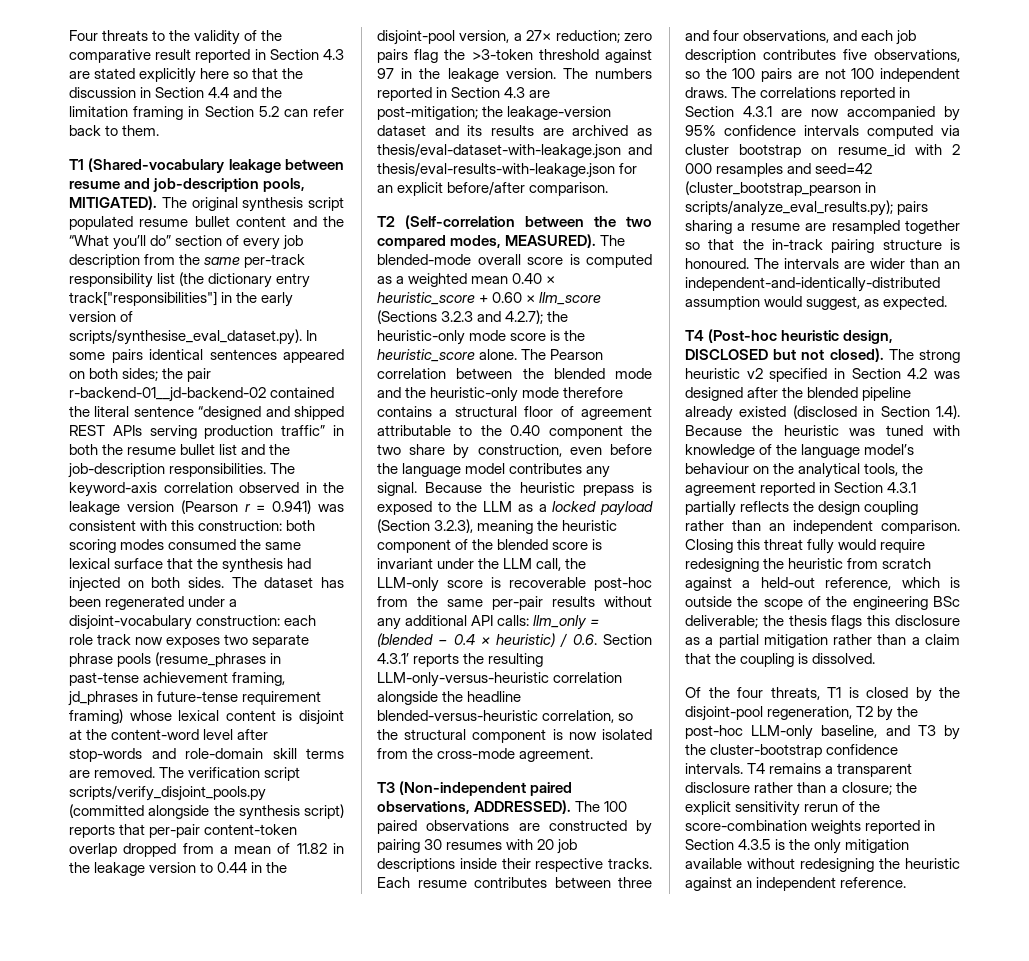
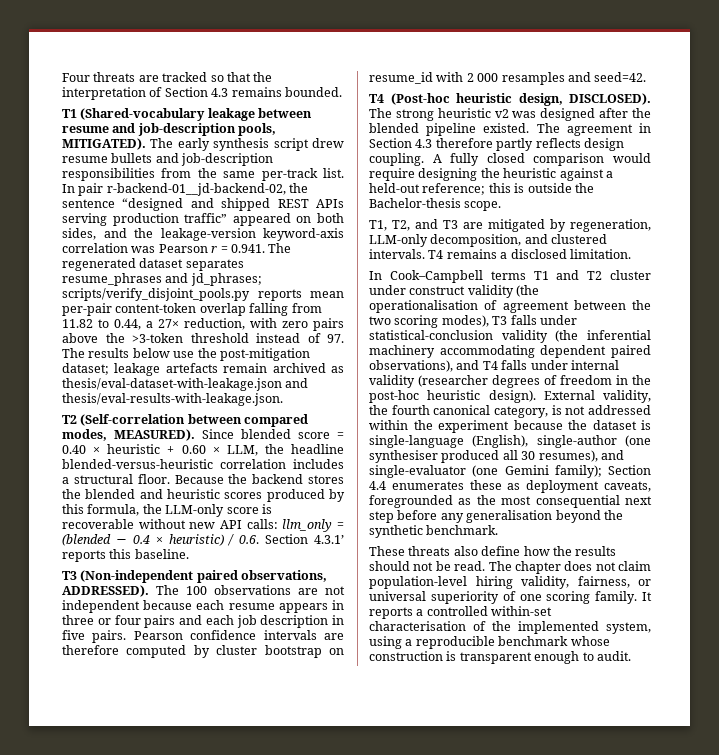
- Four threats to the validity of the comparative result reported in Section 4.3 are stated explicitly here so that the discussion in Section 4.4 and the limitation framing in Section 5.2 can refer back to them.
+ Four threats are tracked so that the interpretation of Section 4.3 remains bounded.
- The original synthesis script populated resume bullet content and the “What you’ll do” section of every job description from the same per-track responsibility list (the dictionary entry track["responsibilities"] in the early version of scripts/synthesise_eval_dataset.py). In some pairs identical sentences appeared on both sides; the pair r-backend-01__jd-backend-02 contained the literal sentence “designed and shipped REST APIs serving production traffic” in both the resume bullet list and the job-description responsibilities. The keyword-axis correlation observed in the leakage version (Pearson r = 0.941) was consistent with this construction: both scoring modes consumed the same lexical surface that the synthesis had injected on both sides. The dataset has been regenerated under a disjoint-vocabulary construction: each role track now exposes two separate phrase pools (resume_phrases in past-tense achievement framing, jd_phrases in future-tense requirement framing) whose lexical content is disjoint at the content-word level after stop-words and role-domain skill terms are removed. The verification script scripts/verify_disjoint_pools.py (committed alongside the synthesis script) reports that per-pair content-token overlap dropped from a mean of 11.82 in the leakage version to 0.44 in the disjoint-pool version, a 27× reduction; zero pairs flag the >3-token threshold against 97 in the leakage version. The numbers reported in Section 4.3 are post-mitigation; the leakage-version dataset and its results are archived as thesis/eval-dataset-with-leakage.json and thesis/eval-results-with-leakage.json for an explicit before/after comparison.
+ The early synthesis script drew resume bullets and job-description responsibilities from the same per-track list. In pair r-backend-01__jd-backend-02, the sentence “designed and shipped REST APIs serving production traffic” appeared on both sides, and the leakage-version keyword-axis correlation was Pearson r = 0.941. The regenerated dataset separates resume_phrases and jd_phrases; scripts/verify_disjoint_pools.py reports mean per-pair content-token overlap falling from 11.82 to 0.44, a 27× reduction, with zero pairs above the >3-token threshold instead of 97. The results below use the post-mitigation dataset; leakage artefacts remain archived as thesis/eval-dataset-with-leakage.json and thesis/eval-results-with-leakage.json.
- T2 (Self-correlation between the two compared modes, MEASURED).
+ T2 (Self-correlation between compared modes, MEASURED).
- The blended-mode overall score is computed as a weighted mean 0.40 × heuristic_score + 0.60 × llm_score (Sections 3.2.3 and 4.2.7); the heuristic-only mode score is the heuristic_score alone. The Pearson correlation between the blended mode and the heuristic-only mode therefore contains a structural floor of agreement attributable to the 0.40 component the two share by construction, even before the language model contributes any signal. Because the heuristic prepass is exposed to the LLM as a locked payload (Section 3.2.3), meaning the heuristic component of the blended score is invariant under the LLM call, the LLM-only score is recoverable post-hoc from the same per-pair results without any additional API calls: llm_only = (blended − 0.4 × heuristic) / 0.6. Section 4.3.1’ reports the resulting LLM-only-versus-heuristic correlation alongside the headline blended-versus-heuristic correlation, so the structural component is now isolated from the cross-mode agreement.
+ Since blended score = 0.40 × heuristic + 0.60 × LLM, the headline blended-versus-heuristic correlation includes a structural floor. Because the backend stores the blended and heuristic scores produced by this formula, the LLM-only score is recoverable without new API calls: llm_only = (blended − 0.4 × heuristic) / 0.6. Section 4.3.1’ reports this baseline.
- The 100 paired observations are constructed by pairing 30 resumes with 20 job descriptions inside their respective tracks. Each resume contributes between three and four observations, and each job description contributes five observations, so the 100 pairs are not 100 independent draws. The correlations reported in Section 4.3.1 are now accompanied by 95% confidence intervals computed via cluster bootstrap on resume_id with 2 000 resamples and seed=42 (cluster_bootstrap_pearson in scripts/analyze_eval_results.py); pairs sharing a resume are resampled together so that the in-track pairing structure is honoured. The intervals are wider than an independent-and-identically-distributed assumption would suggest, as expected.
- T4 (Post-hoc heuristic design, DISCLOSED but not closed). The strong heuristic v2 specified in Section 4.2 was designed after the blended pipeline already existed (disclosed in Section 1.4). Because the heuristic was tuned with knowledge of the language model’s behaviour on the analytical tools, the agreement reported in Section 4.3.1 partially reflects the design coupling rather than an independent comparison. Closing this threat fully would require redesigning the heuristic from scratch against a held-out reference, which is outside the scope of the engineering BSc deliverable; the thesis flags this disclosure as a partial mitigation rather than a claim that the coupling is dissolved.
- Of the four threats, T1 is closed by the disjoint-pool regeneration, T2 by the post-hoc LLM-only baseline, and T3 by the cluster-bootstrap confidence intervals. T4 remains a transparent disclosure rather than a closure; the explicit sensitivity rerun of the score-combination weights reported in Section 4.3.5 is the only mitigation available without redesigning the heuristic against an independent reference.
+ The 100 observations are not independent because each resume appears in three or four pairs and each job description in five pairs. Pearson confidence intervals are therefore computed by cluster bootstrap on resume_id with 2 000 resamples and seed=42.
+ T4 (Post-hoc heuristic design, DISCLOSED). The strong heuristic v2 was designed after the blended pipeline existed. The agreement in Section 4.3 therefore partly reflects design coupling. A fully closed comparison would require designing the heuristic against a held-out reference; this is outside the Bachelor-thesis scope.
+ T1, T2, and T3 are mitigated by regeneration, LLM-only decomposition, and clustered intervals. T4 remains a disclosed limitation.
+ In Cook–Campbell terms T1 and T2 cluster under construct validity (the operationalisation of agreement between the two scoring modes), T3 falls under statistical-conclusion validity (the inferential machinery accommodating dependent paired observations), and T4 falls under internal validity (researcher degrees of freedom in the post-hoc heuristic design). External validity, the fourth canonical category, is not addressed within the experiment because the dataset is single-language (English), single-author (one synthesiser produced all 30 resumes), and single-evaluator (one Gemini family); Section 4.4 enumerates these as deployment caveats, foregrounded as the most consequential next step before any generalisation beyond the synthetic benchmark.
+ These threats also define how the results should not be read. The chapter does not claim population-level hiring validity, fairness, or universal superiority of one scoring family. It reports a controlled within-set characterisation of the implemented system, using a reproducible benchmark whose construction is transparent enough to audit.

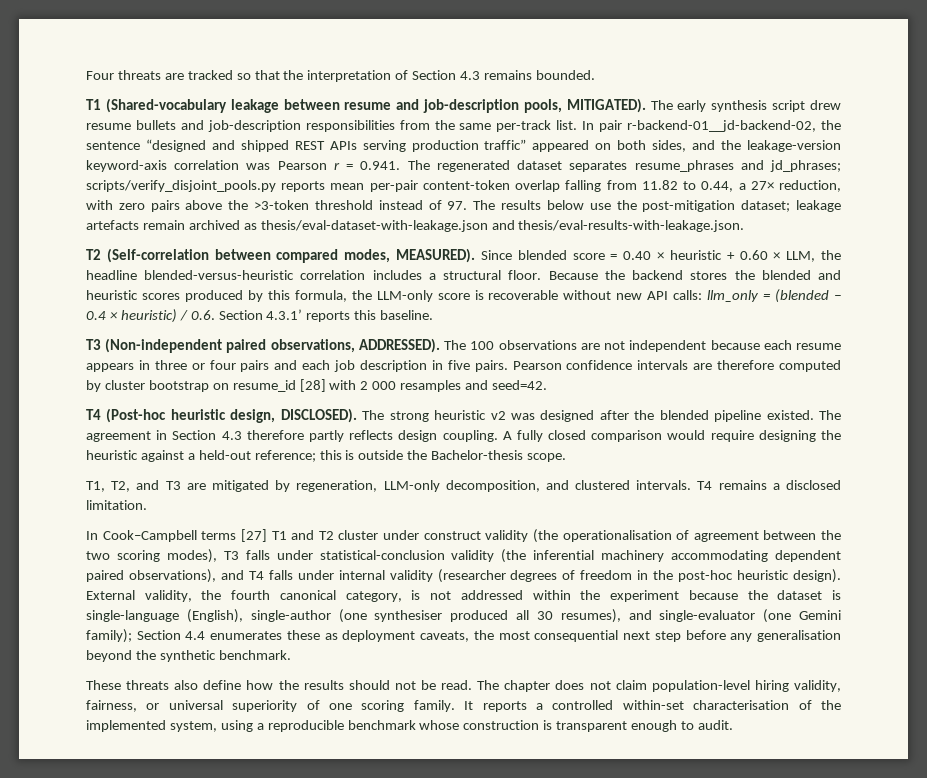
- Pearson confidence intervals are therefore computed by cluster bootstrap on resume_id with 2 000 resamples and seed=42.
+ Pearson confidence intervals are therefore computed by cluster bootstrap on resume_id [28] with 2 000 resamples and seed=42.
- In Cook–Campbell terms T1 and T2 cluster under construct validity (the operationalisation of agreement between the two scoring modes), T3 falls under statistical-conclusion validity (the inferential machinery accommodating dependent paired observations), and T4 falls under internal validity (researcher degrees of freedom in the post-hoc heuristic design).
+ In Cook–Campbell terms [27] T1 and T2 cluster under construct validity (the operationalisation of agreement between the two scoring modes), T3 falls under statistical-conclusion validity (the inferential machinery accommodating dependent paired observations), and T4 falls under internal validity (researcher degrees of freedom in the post-hoc heuristic design).
- External validity, the fourth canonical category, is not addressed within the experiment because the dataset is single-language (English), single-author (one synthesiser produced all 30 resumes), and single-evaluator (one Gemini family); Section 4.4 enumerates these as deployment caveats, foregrounded as the most consequential next step before any generalisation beyond the synthetic benchmark.
+ External validity, the fourth canonical category, is not addressed within the experiment because the dataset is single-language (English), single-author (one synthesiser produced all 30 resumes), and single-evaluator (one Gemini family); Section 4.4 enumerates these as deployment caveats, the most consequential next step before any generalisation beyond the synthetic benchmark.

